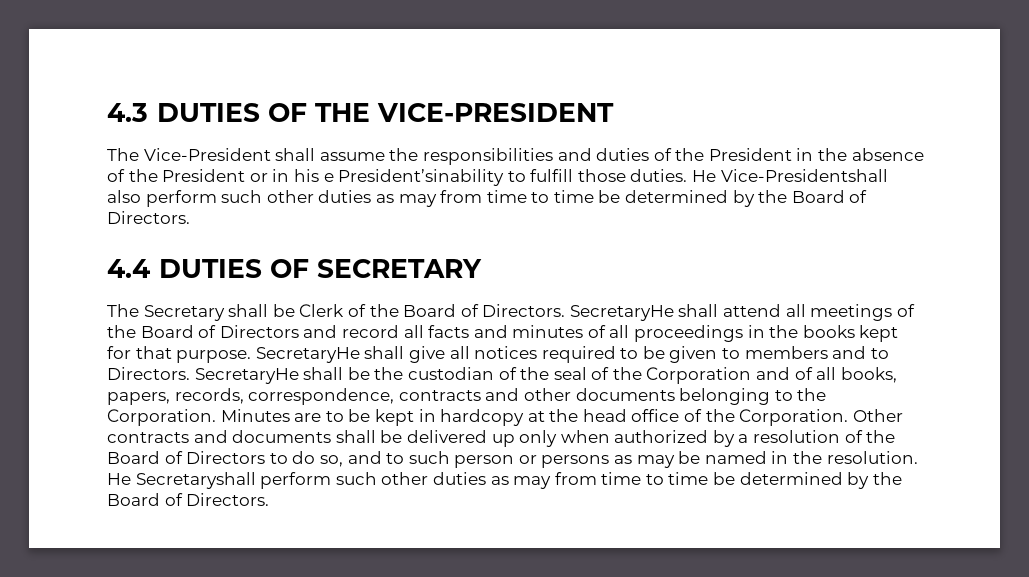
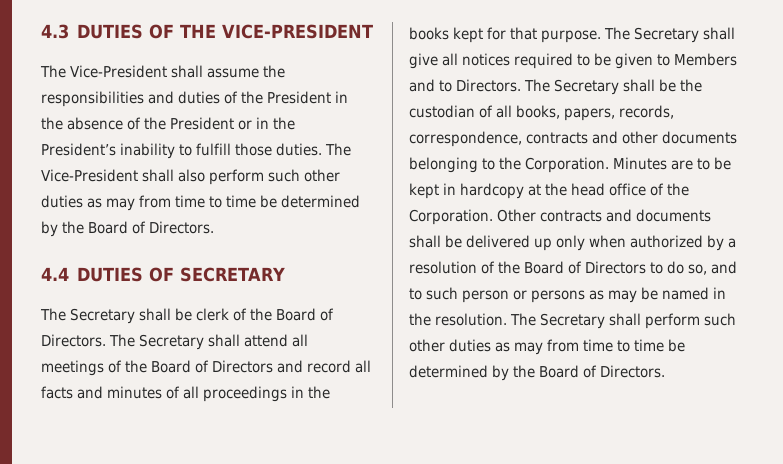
- The Vice-President shall assume the responsibilities and duties of the President in the absence of the President or in his e President’sinability to fulfill those duties.
+ The Vice-President shall assume the responsibilities and duties of the President in the absence of the President or in the President’s inability to fulfill those duties.
- He Vice-Presidentshall also perform such other duties as may from time to time be determined by the Board of Directors.
+ The Vice-President shall also perform such other duties as may from time to time be determined by the Board of Directors.
- The Secretary shall be Clerk of the Board of Directors.
+ The Secretary shall be clerk of the Board of Directors.
- SecretaryHe shall attend all meetings of the Board of Directors and record all facts and minutes of all proceedings in the books kept for that purpose.
+ The Secretary shall attend all meetings of the Board of Directors and record all facts and minutes of all proceedings in the books kept for that purpose.
- SecretaryHe shall give all notices required to be given to members and to Directors.
+ The Secretary shall give all notices required to be given to Members and to Directors.
- SecretaryHe shall be the custodian of the seal of the Corporation and of all books, papers, records, correspondence, contracts and other documents belonging to the Corporation.
+ The Secretary shall be the custodian of all books, papers, records, correspondence, contracts and other documents belonging to the Corporation.
- He Secretaryshall perform such other duties as may from time to time be determined by the Board of Directors.
+ The Secretary shall perform such other duties as may from time to time be determined by the Board of Directors.

